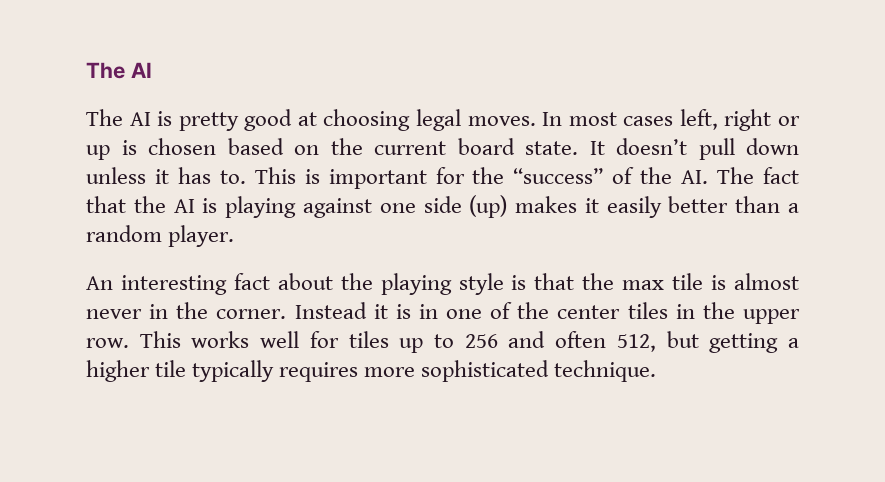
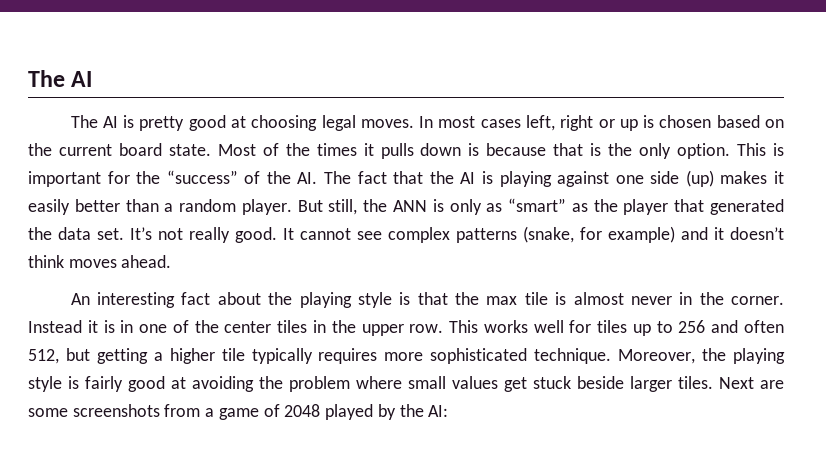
- It doesn’t pull down unless it has to.
+ Most of the times it pulls down is because that is the only option.
+ But still, the ANN is only as “smart” as the player that generated the data set. It’s not really good. It cannot see complex patterns (snake, for example) and it doesn’t think moves ahead.
+ Moreover, the playing style is fairly good at avoiding the problem where small values get stuck beside larger tiles. Next are some screenshots from a game of 2048 played by the AI:

